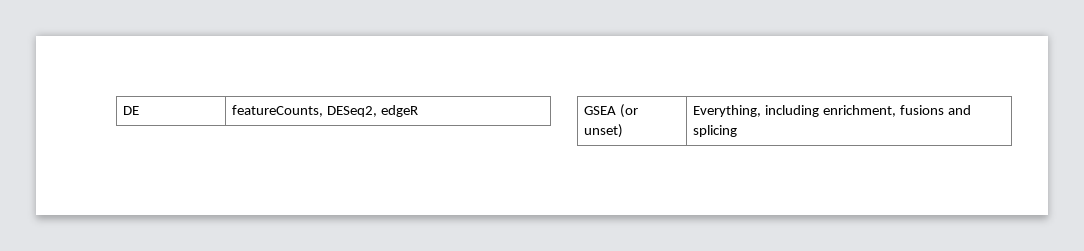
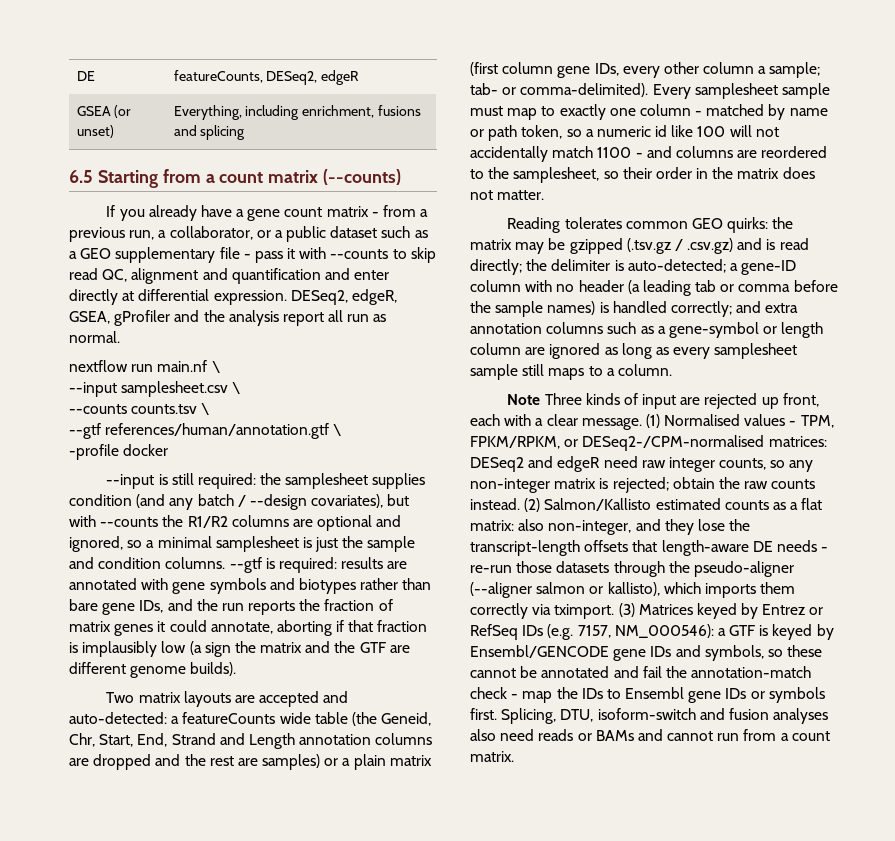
+ 6.5 Starting from a count matrix (--counts)
+ If you already have a gene count matrix - from a previous run, a collaborator, or a public dataset such as a GEO supplementary file - pass it with --counts to skip read QC, alignment and quantification and enter directly at differential expression. DESeq2, edgeR, GSEA, gProfiler and the analysis report all run as normal.
+ nextflow run main.nf \
+ --input samplesheet.csv \
+ --counts counts.tsv \
+ --gtf references/human/annotation.gtf \
+ -profile docker
+ --input is still required: the samplesheet supplies condition (and any batch / --design covariates), but with --counts the R1/R2 columns are optional and ignored, so a minimal samplesheet is just the sample and condition columns. --gtf is required: results are annotated with gene symbols and biotypes rather than bare gene IDs, and the run reports the fraction of matrix genes it could annotate, aborting if that fraction is implausibly low (a sign the matrix and the GTF are different genome builds).
+ Two matrix layouts are accepted and auto-detected: a featureCounts wide table (the Geneid, Chr, Start, End, Strand and Length annotation columns are dropped and the rest are samples) or a plain matrix (first column gene IDs, every other column a sample; tab- or comma-delimited). Every samplesheet sample must map to exactly one column - matched by name or path token, so a numeric id like 100 will not accidentally match 1100 - and columns are reordered to the samplesheet, so their order in the matrix does not matter.
+ Reading tolerates common GEO quirks: the matrix may be gzipped (.tsv.gz / .csv.gz) and is read directly; the delimiter is auto-detected; a gene-ID column with no header (a leading tab or comma before the sample names) is handled correctly; and extra annotation columns such as a gene-symbol or length column are ignored as long as every samplesheet sample still maps to a column.
+ Note Three kinds of input are rejected up front, each with a clear message. (1) Normalised values - TPM, FPKM/RPKM, or DESeq2-/CPM-normalised matrices: DESeq2 and edgeR need raw integer counts, so any non-integer matrix is rejected; obtain the raw counts instead. (2) Salmon/Kallisto estimated counts as a flat matrix: also non-integer, and they lose the transcript-length offsets that length-aware DE needs - re-run those datasets through the pseudo-aligner (--aligner salmon or kallisto), which imports them correctly via tximport. (3) Matrices keyed by Entrez or RefSeq IDs (e.g. 7157, NM_000546): a GTF is keyed by Ensembl/GENCODE gene IDs and symbols, so these cannot be annotated and fail the annotation-match check - map the IDs to Ensembl gene IDs or symbols first. Splicing, DTU, isoform-switch and fusion analyses also need reads or BAMs and cannot run from a count matrix.

